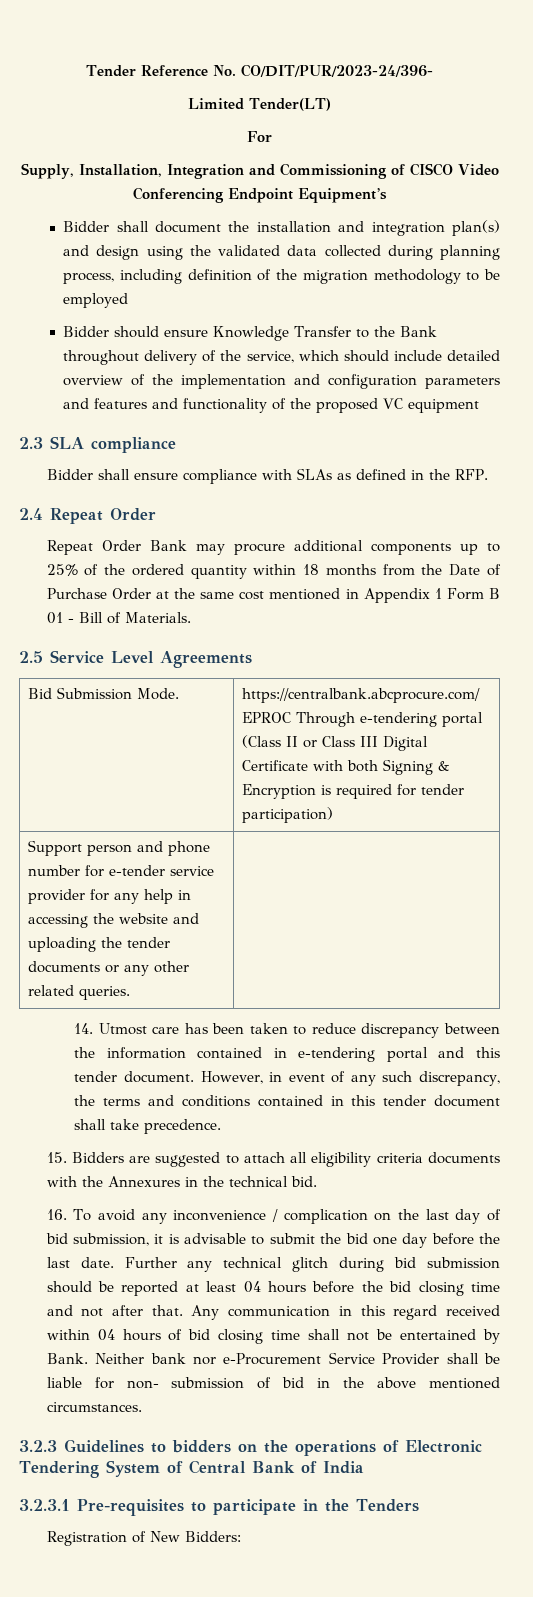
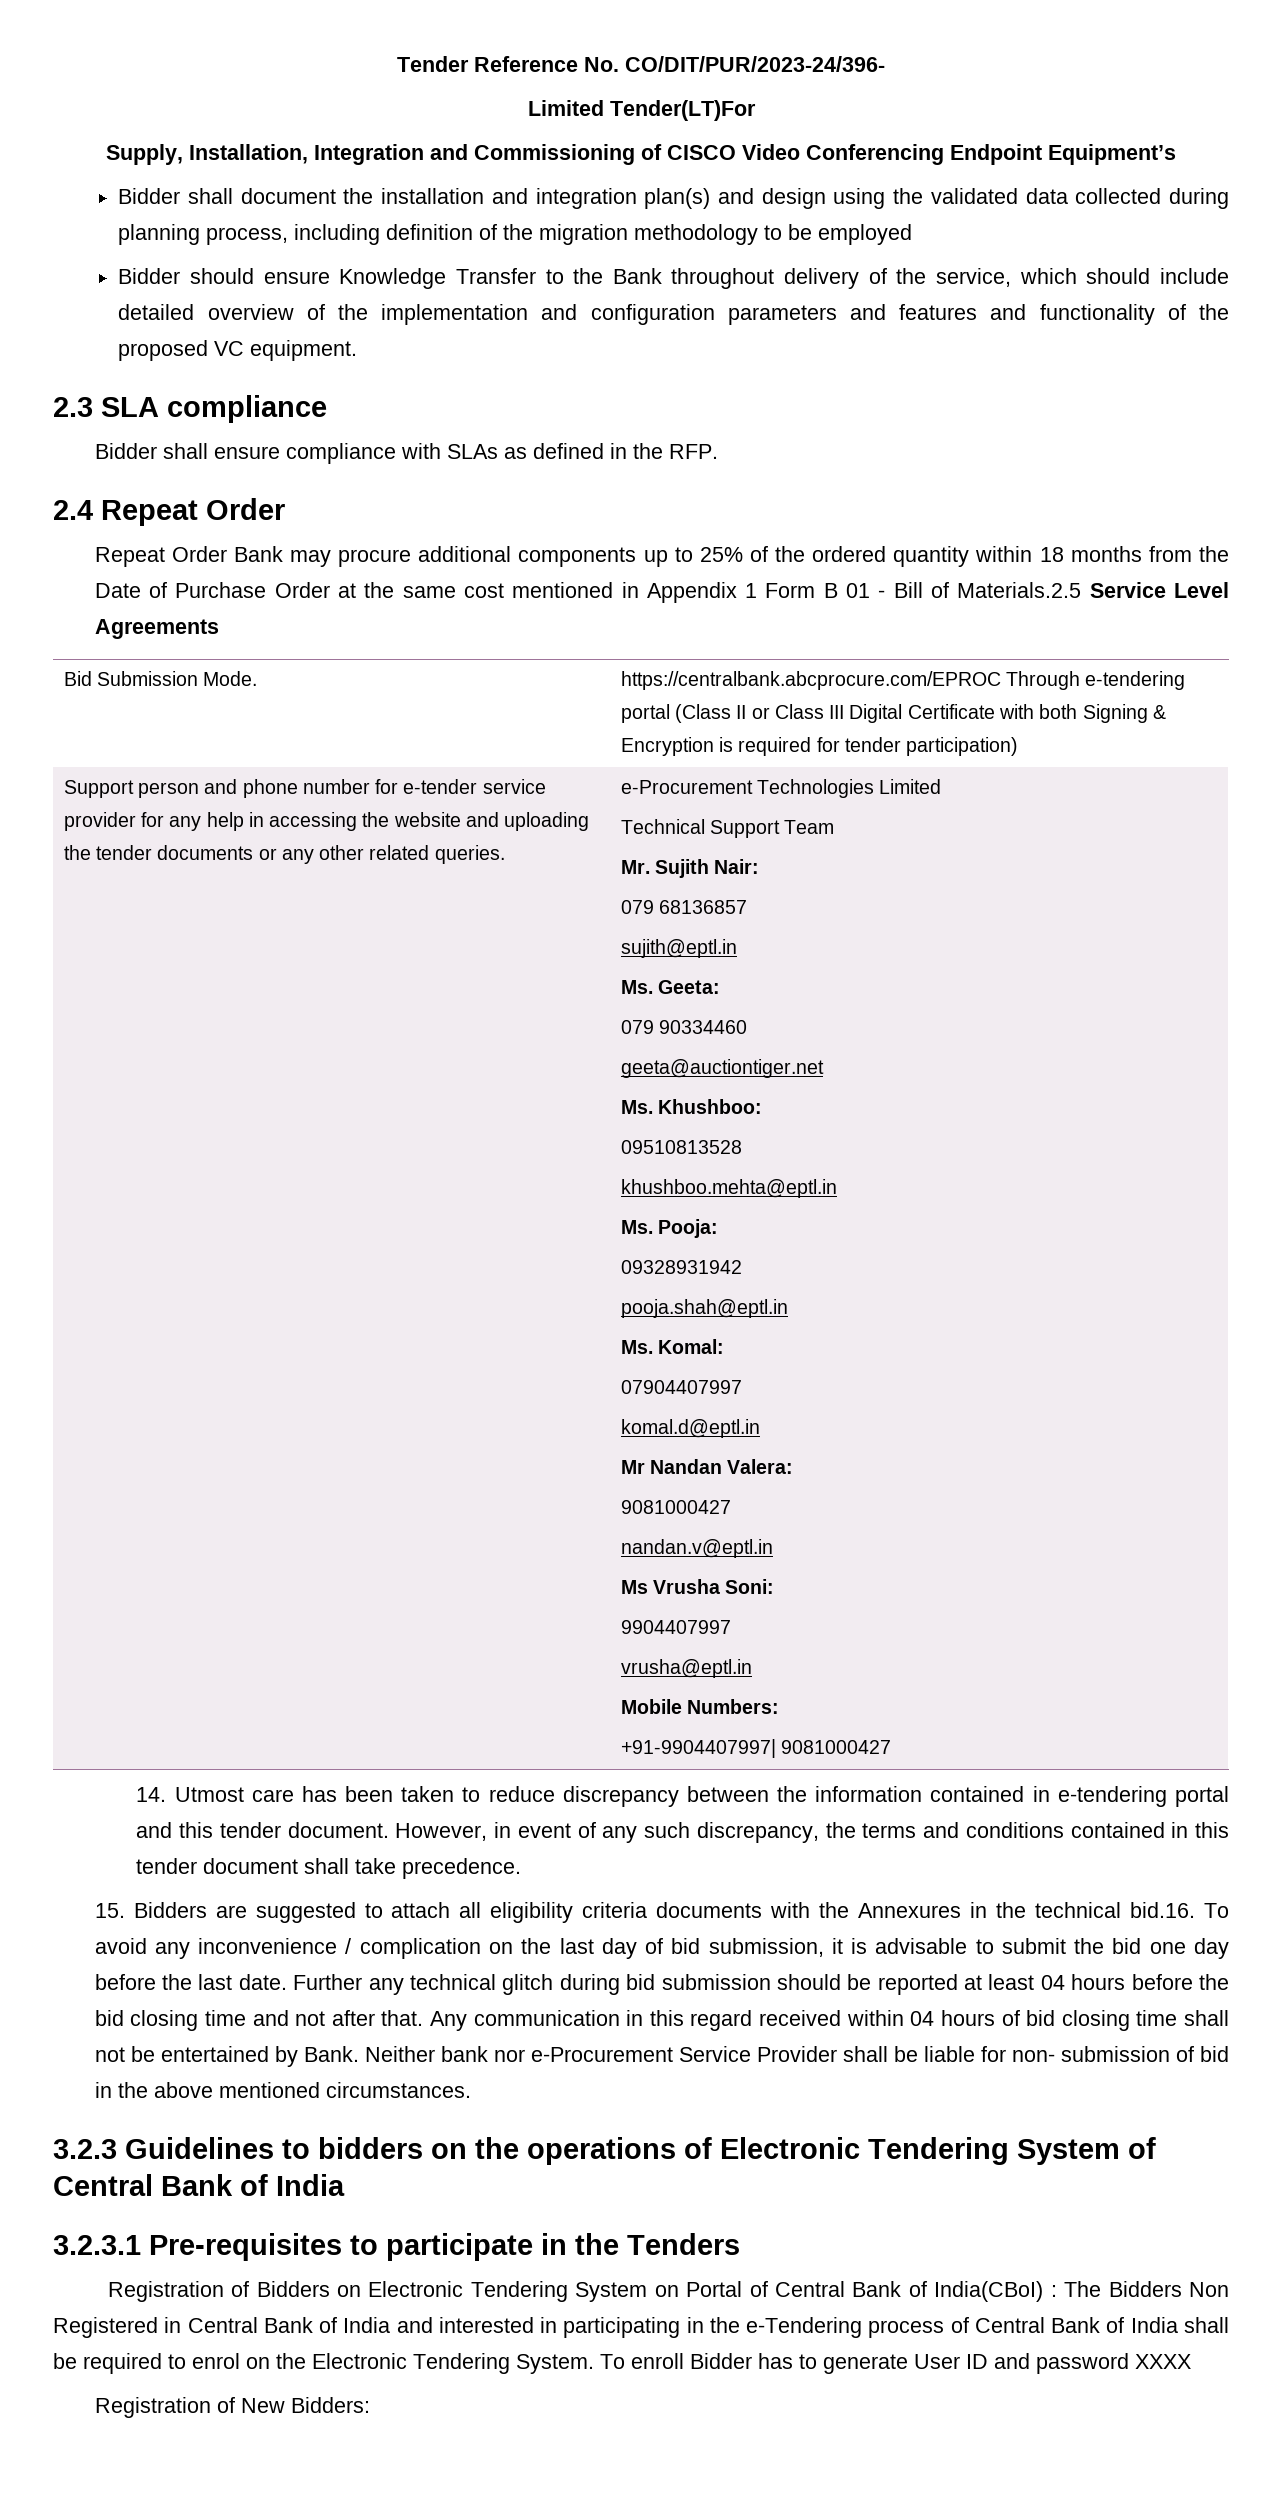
- Limited Tender(LT)
- For
+ Limited Tender(LT)For
- Bidder should ensure Knowledge Transfer to the Bank throughout delivery of the service, which should include detailed overview of the implementation and configuration parameters and features and functionality of the proposed VC equipment
+ Bidder should ensure Knowledge Transfer to the Bank throughout delivery of the service, which should include detailed overview of the implementation and configuration parameters and features and functionality of the proposed VC equipment.
- Repeat Order Bank may procure additional components up to 25% of the ordered quantity within 18 months from the Date of Purchase Order at the same cost mentioned in Appendix 1 Form B 01 - Bill of Materials.
- 2.5 Service Level Agreements
+ Repeat Order Bank may procure additional components up to 25% of the ordered quantity within 18 months from the Date of Purchase Order at the same cost mentioned in Appendix 1 Form B 01 - Bill of Materials.2.5 Service Level Agreements
+ e-Procurement Technologies Limited
+ Technical Support Team
+ Mr. Sujith Nair:
+ 079 68136857
+ sujith@eptl.in
+ Ms. Geeta:
+ 079 90334460
+ geeta@auctiontiger.net
+ Ms. Khushboo:
+ 09510813528
+ khushboo.mehta@eptl.in
+ Ms. Pooja:
+ 09328931942
+ pooja.shah@eptl.in
+ Ms. Komal:
+ 07904407997
+ komal.d@eptl.in
+ Mr Nandan Valera:
+ 9081000427
+ nandan.v@eptl.in
+ Ms Vrusha Soni:
+ 9904407997
+ vrusha@eptl.in
+ Mobile Numbers:
+ +91-9904407997| 9081000427
- 15. Bidders are suggested to attach all eligibility criteria documents with the Annexures in the technical bid.
- 16. To avoid any inconvenience / complication on the last day of bid submission, it is advisable to submit the bid one day before the last date.
+ 15. Bidders are suggested to attach all eligibility criteria documents with the Annexures in the technical bid.16. To avoid any inconvenience / complication on the last day of bid submission, it is advisable to submit the bid one day before the last date.
+ Registration of Bidders on Electronic Tendering System on Portal of Central Bank of India(CBoI) : The Bidders Non Registered in Central Bank of India and interested in participating in the e-Tendering process of Central Bank of India shall be required to enrol on the Electronic Tendering System. To enroll Bidder has to generate User ID and password XXXX

